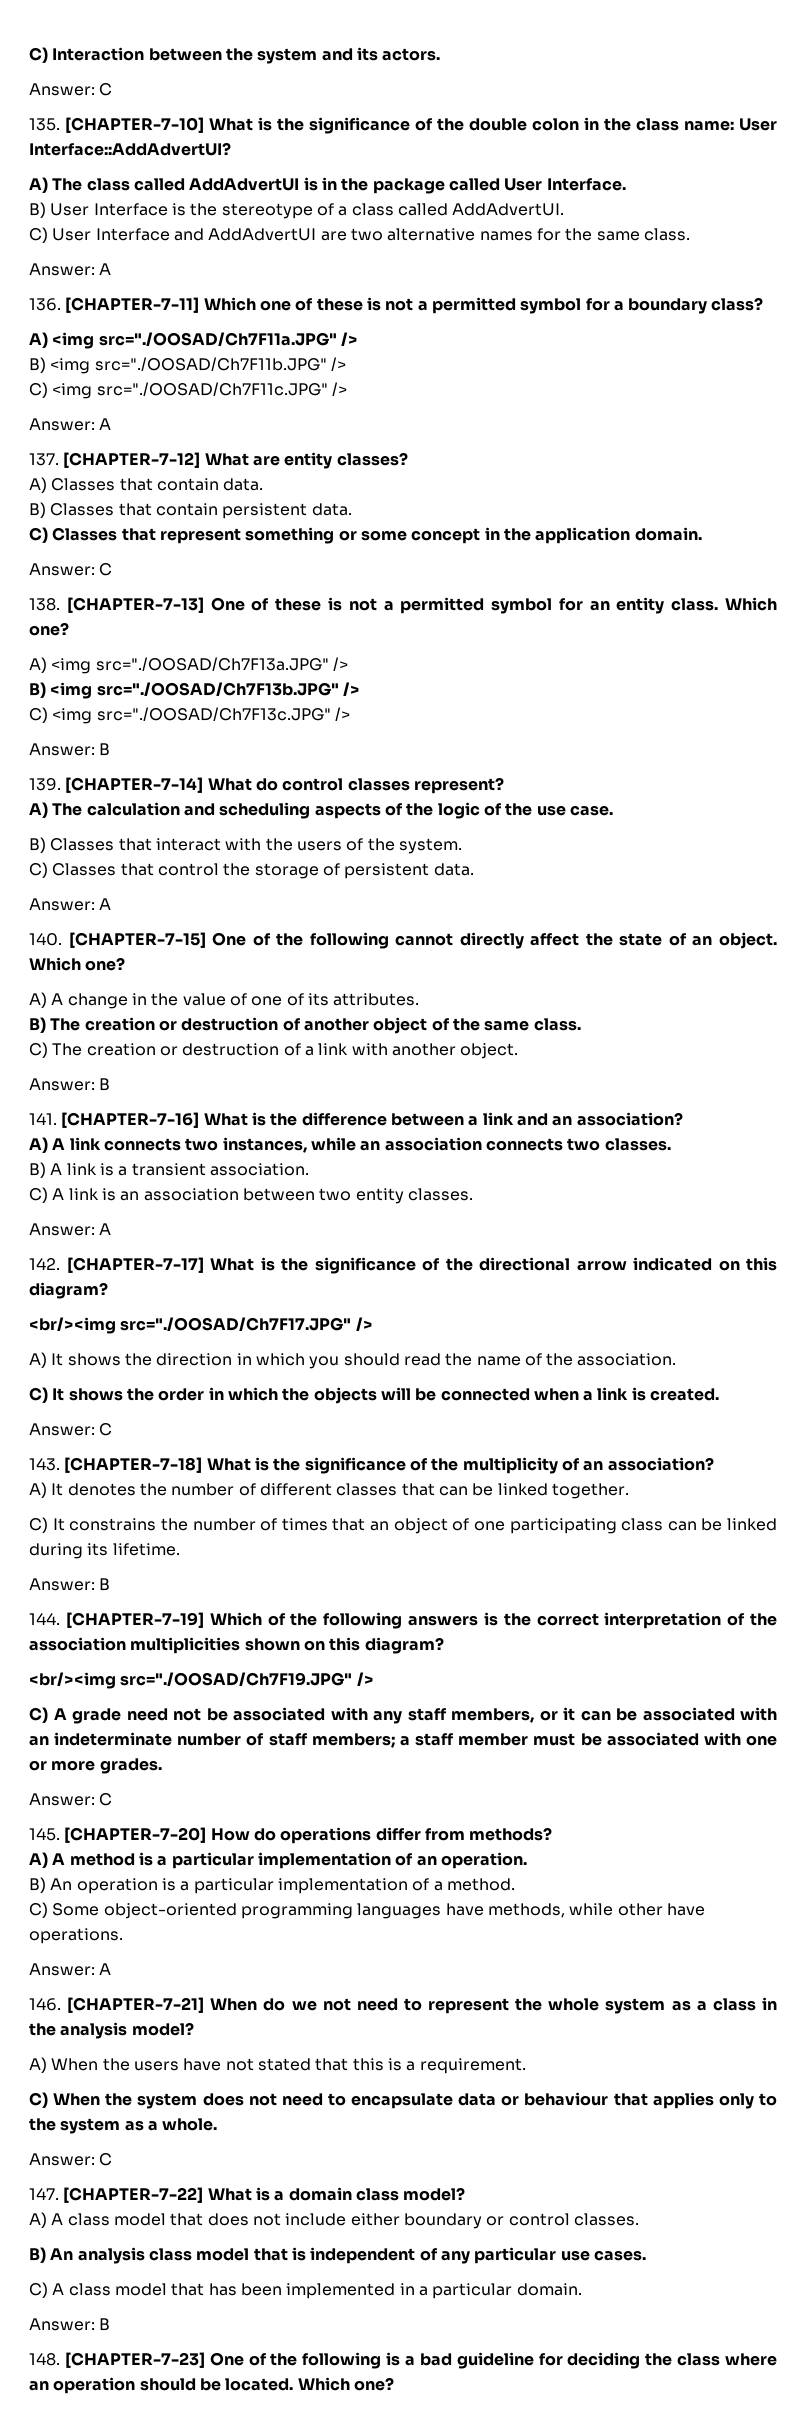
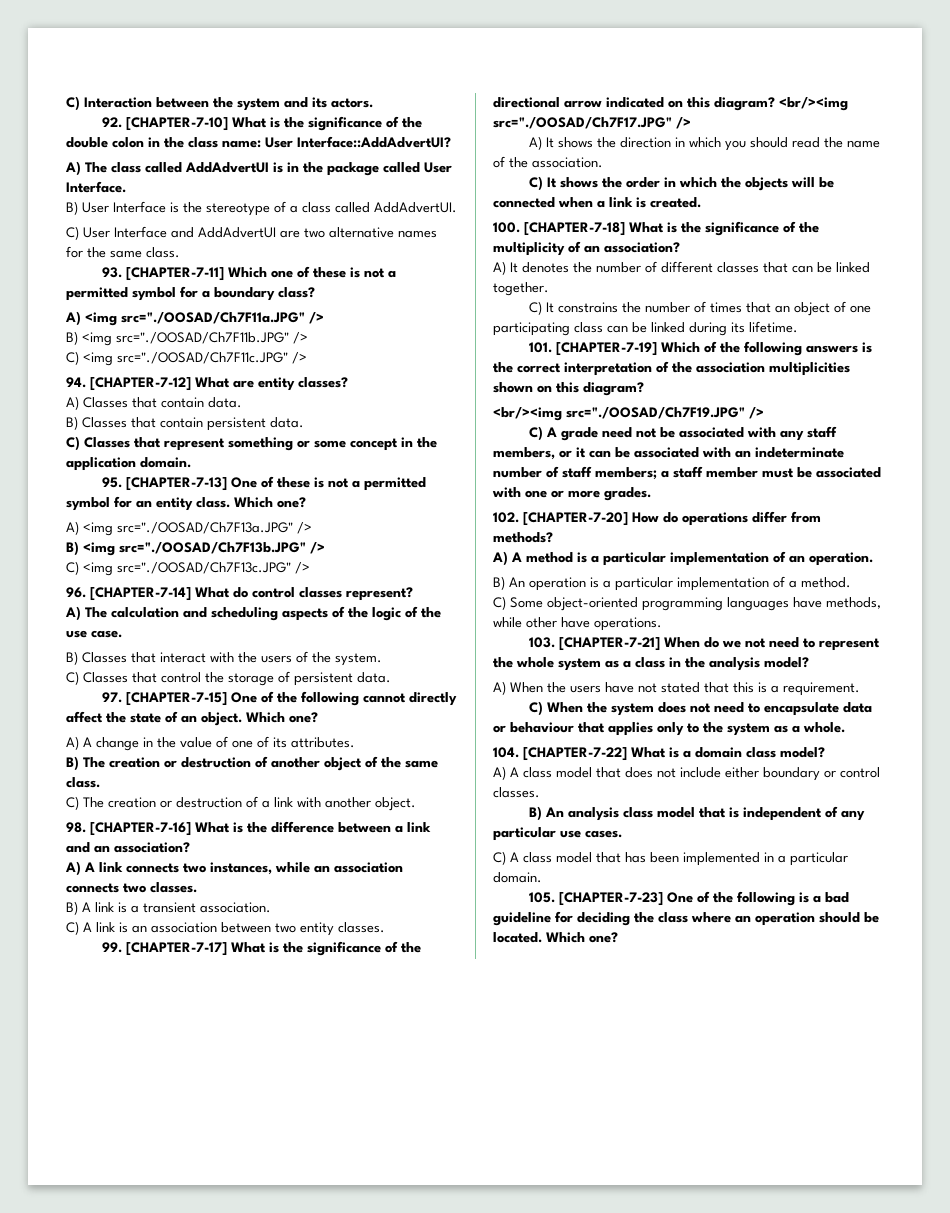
  C) Interaction between the system and its actors.
- Answer: C
- 135. [CHAPTER-7-10] What is the significance of the double colon in the class name: User Interface::AddAdvertUI?
+ 92. [CHAPTER-7-10] What is the significance of the double colon in the class name: User Interface::AddAdvertUI?
  C) User Interface and AddAdvertUI are two alternative names for the same class.
- Answer: A
- 136. [CHAPTER-7-11] Which one of these is not a permitted symbol for a boundary class?
+ 93. [CHAPTER-7-11] Which one of these is not a permitted symbol for a boundary class?
  C) <img src="./OOSAD/Ch7F11c.JPG" />
- Answer: A
- 137. [CHAPTER-7-12] What are entity classes?
+ 94. [CHAPTER-7-12] What are entity classes?
  C) Classes that represent something or some concept in the application domain.
- Answer: C
- 138. [CHAPTER-7-13] One of these is not a permitted symbol for an entity class.
+ 95. [CHAPTER-7-13] One of these is not a permitted symbol for an entity class.
  C) <img src="./OOSAD/Ch7F13c.JPG" />
- Answer: B
- 139. [CHAPTER-7-14] What do control classes represent?
+ 96. [CHAPTER-7-14] What do control classes represent?
  C) Classes that control the storage of persistent data.
- Answer: A
- 140. [CHAPTER-7-15] One of the following cannot directly affect the state of an object.
+ 97. [CHAPTER-7-15] One of the following cannot directly affect the state of an object.
  C) The creation or destruction of a link with another object.
- Answer: B
- 141. [CHAPTER-7-16] What is the difference between a link and an association?
+ 98. [CHAPTER-7-16] What is the difference between a link and an association?
  C) A link is an association between two entity classes.
- Answer: A
- 142. [CHAPTER-7-17] What is the significance of the directional arrow indicated on this diagram?
- <br/><img src="./OOSAD/Ch7F17.JPG" />
+ 99. [CHAPTER-7-17] What is the significance of the directional arrow indicated on this diagram? <br/><img src="./OOSAD/Ch7F17.JPG" />
  C) It shows the order in which the objects will be connected when a link is created.
- Answer: C
- 143. [CHAPTER-7-18] What is the significance of the multiplicity of an association?
+ 100. [CHAPTER-7-18] What is the significance of the multiplicity of an association?
  C) It constrains the number of times that an object of one participating class can be linked during its lifetime.
- Answer: B
- 144. [CHAPTER-7-19] Which of the following answers is the correct interpretation of the association multiplicities shown on this diagram?
+ 101. [CHAPTER-7-19] Which of the following answers is the correct interpretation of the association multiplicities shown on this diagram?
  C) A grade need not be associated with any staff members, or it can be associated with an indeterminate number of staff members; a staff member must be associated with one or more grades.
- Answer: C
- 145. [CHAPTER-7-20] How do operations differ from methods?
+ 102. [CHAPTER-7-20] How do operations differ from methods?
  C) Some object-oriented programming languages have methods, while other have operations.
- Answer: A
- 146. [CHAPTER-7-21] When do we not need to represent the whole system as a class in the analysis model?
+ 103. [CHAPTER-7-21] When do we not need to represent the whole system as a class in the analysis model?
  C) When the system does not need to encapsulate data or behaviour that applies only to the system as a whole.
- Answer: C
- 147. [CHAPTER-7-22] What is a domain class model?
+ 104. [CHAPTER-7-22] What is a domain class model?
  C) A class model that has been implemented in a particular domain.
- Answer: B
- 148. [CHAPTER-7-23] One of the following is a bad guideline for deciding the class where an operation should be located.
+ 105. [CHAPTER-7-23] One of the following is a bad guideline for deciding the class where an operation should be located.

